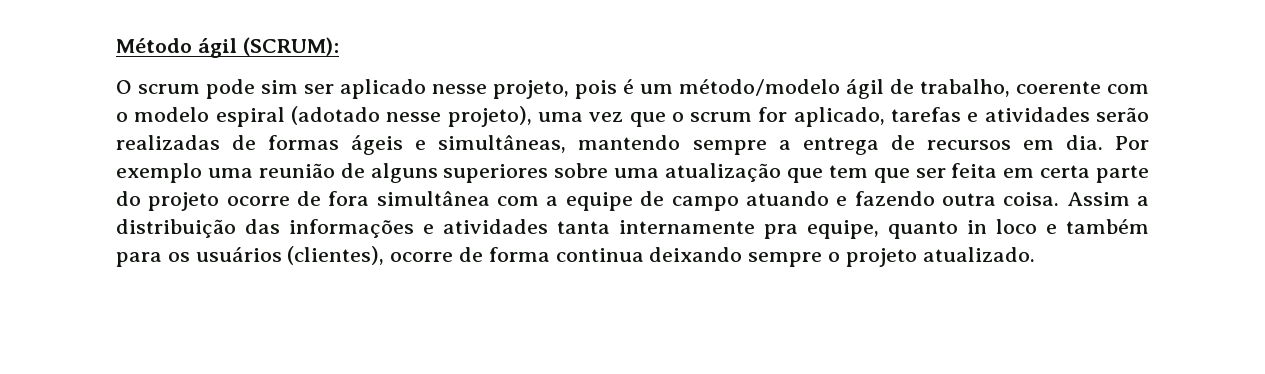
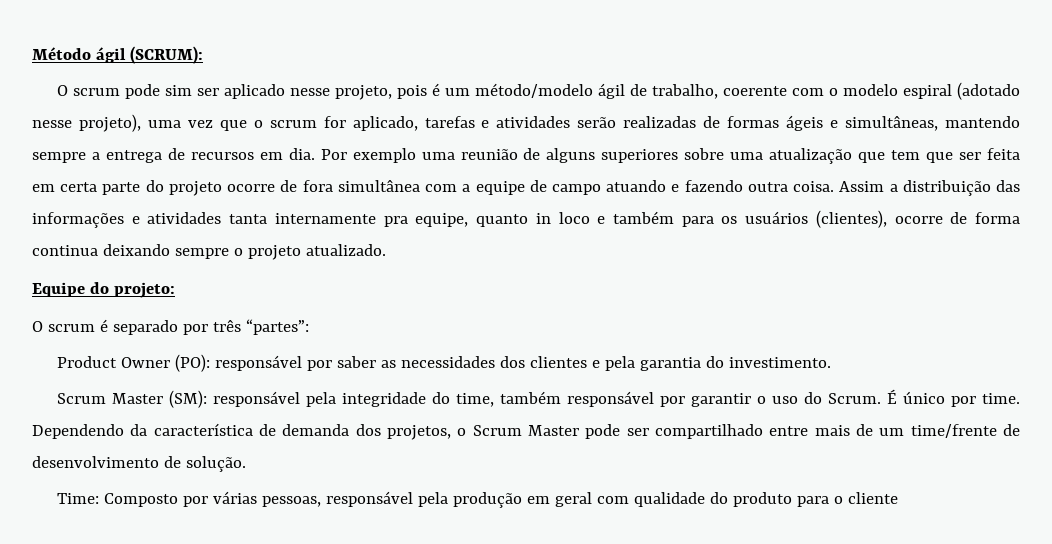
+ Equipe do projeto:
+ O scrum é separado por três “partes”:
+ Product Owner (PO): responsável por saber as necessidades dos clientes e pela garantia do investimento.
+ Scrum Master (SM): responsável pela integridade do time, também responsável por garantir o uso do Scrum. É único por time. Dependendo da característica de demanda dos projetos, o Scrum Master pode ser compartilhado entre mais de um time/frente de desenvolvimento de solução.
+ Time: Composto por várias pessoas, responsável pela produção em geral com qualidade do produto para o cliente

